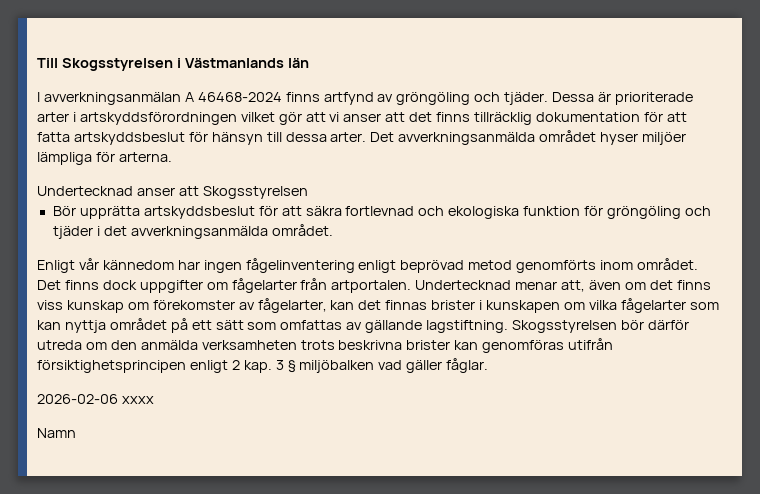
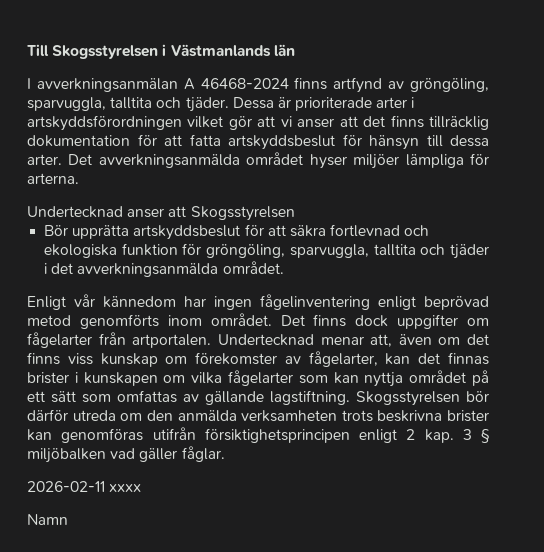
- I avverkningsanmälan A 46468-2024 finns artfynd av gröngöling och tjäder.
+ I avverkningsanmälan A 46468-2024 finns artfynd av gröngöling, sparvuggla, talltita och tjäder.
- Bör upprätta artskyddsbeslut för att säkra fortlevnad och ekologiska funktion för gröngöling och tjäder i det avverkningsanmälda området.
+ Bör upprätta artskyddsbeslut för att säkra fortlevnad och ekologiska funktion för gröngöling, sparvuggla, talltita och tjäder i det avverkningsanmälda området.
- 2026-02-06 xxxx
+ 2026-02-11 xxxx

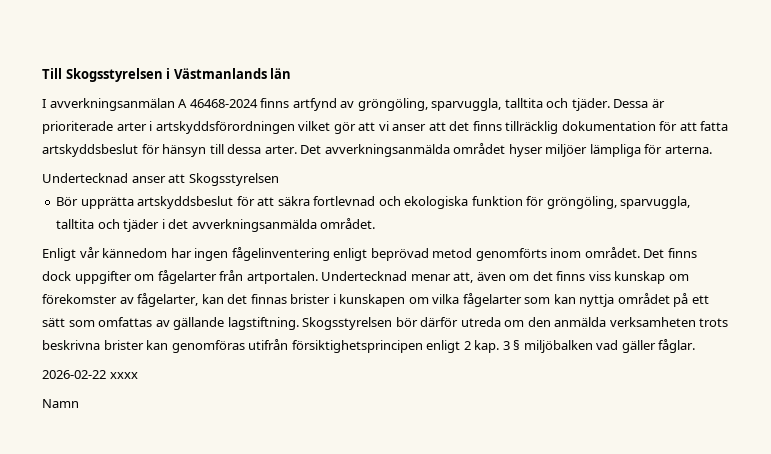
- 2026-02-11 xxxx
+ 2026-02-22 xxxx

